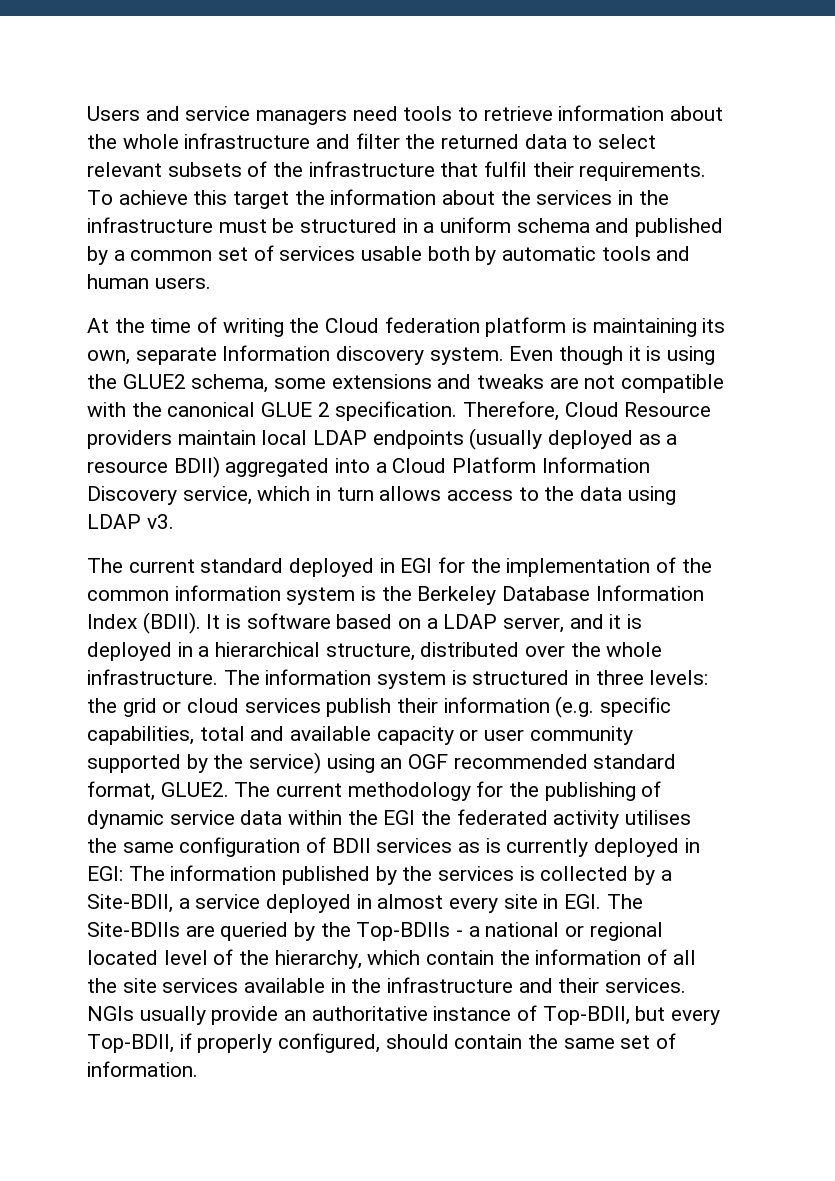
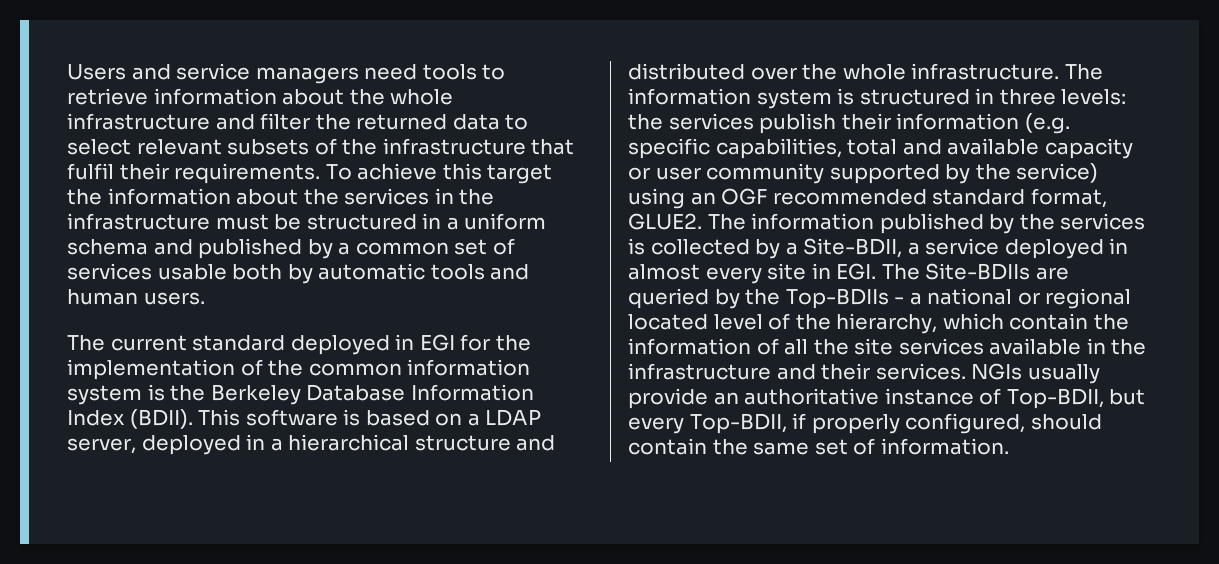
- At the time of writing the Cloud federation platform is maintaining its own, separate Information discovery system. Even though it is using the GLUE2 schema, some extensions and tweaks are not compatible with the canonical GLUE 2 specification. Therefore, Cloud Resource providers maintain local LDAP endpoints (usually deployed as a resource BDII) aggregated into a Cloud Platform Information Discovery service, which in turn allows access to the data using LDAP v3.
- It is software based on a LDAP server, and it is deployed in a hierarchical structure, distributed over the whole infrastructure.
+ This software is based on a LDAP server, deployed in a hierarchical structure and distributed over the whole infrastructure.
- The information system is structured in three levels: the grid or cloud services publish their information (e.g. specific capabilities, total and available capacity or user community supported by the service) using an OGF recommended standard format, GLUE2.
+ The information system is structured in three levels: the services publish their information (e.g. specific capabilities, total and available capacity or user community supported by the service) using an OGF recommended standard format, GLUE2.
- The current methodology for the publishing of dynamic service data within the EGI the federated activity utilises the same configuration of BDII services as is currently deployed in EGI: The information published by the services is collected by a Site-BDII, a service deployed in almost every site in EGI. The Site-BDIIs are queried by the Top-BDIIs - a national or regional located level of the hierarchy, which contain the information of all the site services available in the infrastructure and their services.
+ The information published by the services is collected by a Site-BDII, a service deployed in almost every site in EGI. The Site-BDIIs are queried by the Top-BDIIs - a national or regional located level of the hierarchy, which contain the information of all the site services available in the infrastructure and their services.

